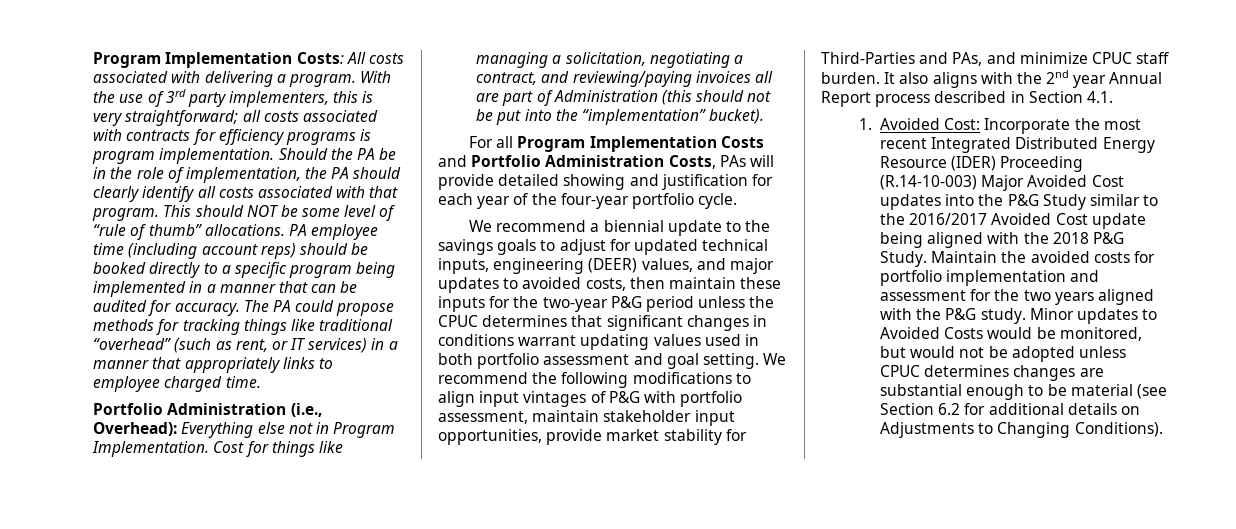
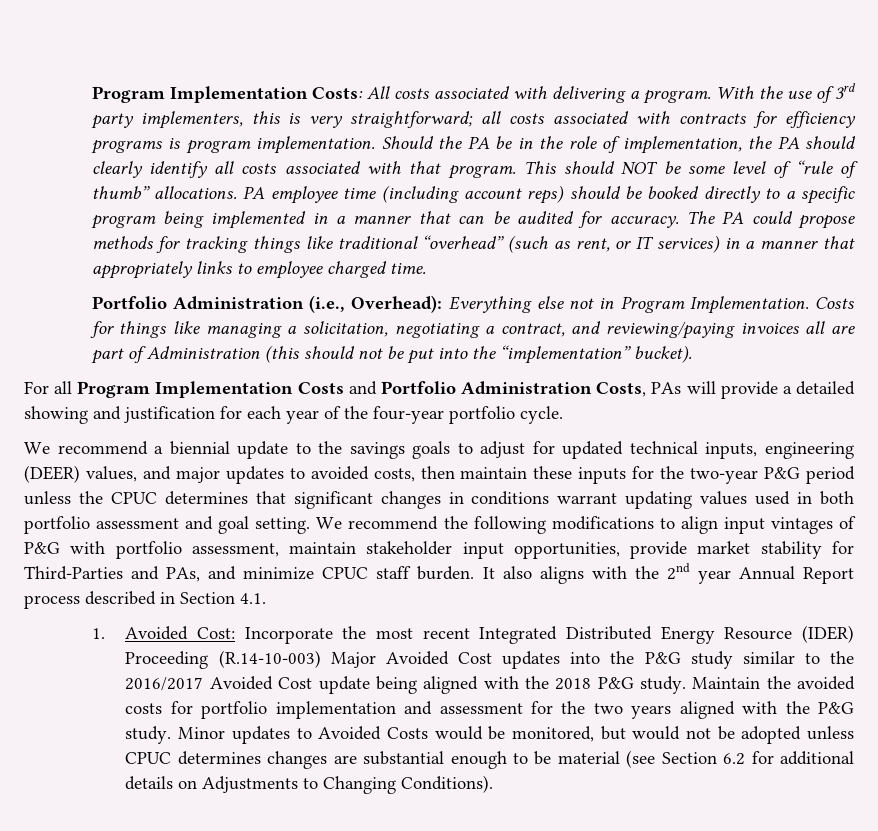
- Cost for things like managing a solicitation, negotiating a contract, and reviewing/paying invoices all are part of Administration (this should not be put into the “implementation” bucket).
+ Costs for things like managing a solicitation, negotiating a contract, and reviewing/paying invoices all are part of Administration (this should not be put into the “implementation” bucket).
- For all Program Implementation Costs and Portfolio Administration Costs, PAs will provide detailed showing and justification for each year of the four-year portfolio cycle.
+ For all Program Implementation Costs and Portfolio Administration Costs, PAs will provide a detailed showing and justification for each year of the four-year portfolio cycle.
- 1. Avoided Cost: Incorporate the most recent Integrated Distributed Energy Resource (IDER) Proceeding (R.14-10-003) Major Avoided Cost updates into the P&G Study similar to the 2016/2017 Avoided Cost update being aligned with the 2018 P&G Study.
+ 1. Avoided Cost: Incorporate the most recent Integrated Distributed Energy Resource (IDER) Proceeding (R.14-10-003) Major Avoided Cost updates into the P&G study similar to the 2016/2017 Avoided Cost update being aligned with the 2018 P&G study.

